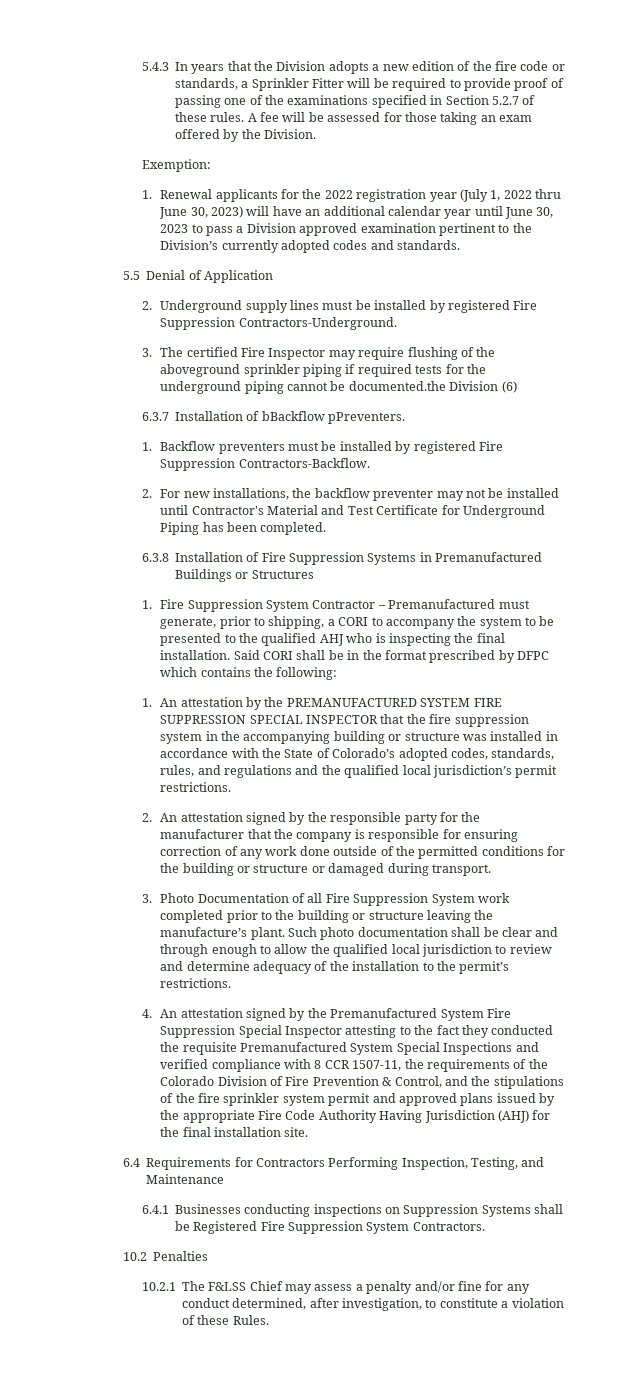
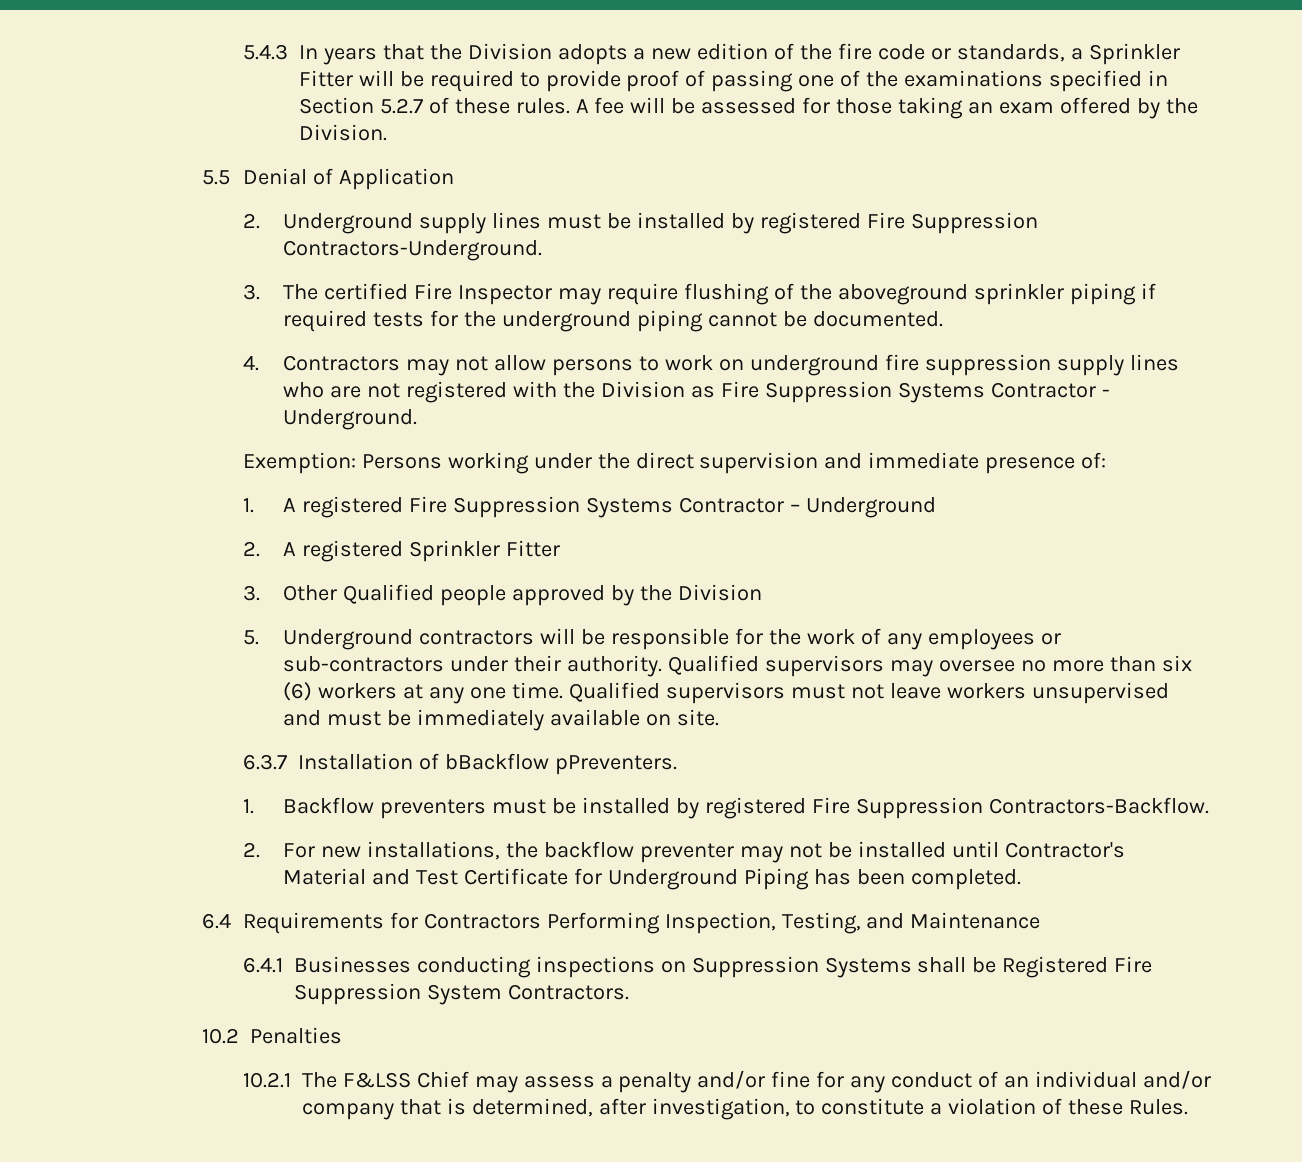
- Exemption:
- 1. Renewal applicants for the 2022 registration year (July 1, 2022 thru June 30, 2023) will have an additional calendar year until June 30, 2023 to pass a Division approved examination pertinent to the Division’s currently adopted codes and standards.
- 3. The certified Fire Inspector may require flushing of the aboveground sprinkler piping if required tests for the underground piping cannot be documented.the Division (6)
+ 3. The certified Fire Inspector may require flushing of the aboveground sprinkler piping if required tests for the underground piping cannot be documented.
+ 4. Contractors may not allow persons to work on underground fire suppression supply lines who are not registered with the Division as Fire Suppression Systems Contractor - Underground.
+ Exemption: Persons working under the direct supervision and immediate presence of:
+ 1. A registered Fire Suppression Systems Contractor – Underground
+ 2. A registered Sprinkler Fitter
+ 3. Other Qualified people approved by the Division
+ 5. Underground contractors will be responsible for the work of any employees or sub-contractors under their authority. Qualified supervisors may oversee no more than six (6) workers at any one time. Qualified supervisors must not leave workers unsupervised and must be immediately available on site.
- 6.3.8 Installation of Fire Suppression Systems in Premanufactured Buildings or Structures
- 1. Fire Suppression System Contractor – Premanufactured must generate, prior to shipping, a CORI to accompany the system to be presented to the qualified AHJ who is inspecting the final installation. Said CORI shall be in the format prescribed by DFPC which contains the following:
- 1. An attestation by the PREMANUFACTURED SYSTEM FIRE SUPPRESSION SPECIAL INSPECTOR that the fire suppression system in the accompanying building or structure was installed in accordance with the State of Colorado’s adopted codes, standards, rules, and regulations and the qualified local jurisdiction’s permit restrictions.
- 2. An attestation signed by the responsible party for the manufacturer that the company is responsible for ensuring correction of any work done outside of the permitted conditions for the building or structure or damaged during transport.
- 3. Photo Documentation of all Fire Suppression System work completed prior to the building or structure leaving the manufacture’s plant. Such photo documentation shall be clear and through enough to allow the qualified local jurisdiction to review and determine adequacy of the installation to the permit’s restrictions.
- 4. An attestation signed by the Premanufactured System Fire Suppression Special Inspector attesting to the fact they conducted the requisite Premanufactured System Special Inspections and verified compliance with 8 CCR 1507-11, the requirements of the Colorado Division of Fire Prevention & Control, and the stipulations of the fire sprinkler system permit and approved plans issued by the appropriate Fire Code Authority Having Jurisdiction (AHJ) for the final installation site.
- 10.2.1 The F&LSS Chief may assess a penalty and/or fine for any conduct determined, after investigation, to constitute a violation of these Rules.
+ 10.2.1 The F&LSS Chief may assess a penalty and/or fine for any conduct of an individual and/or company that is determined, after investigation, to constitute a violation of these Rules.

